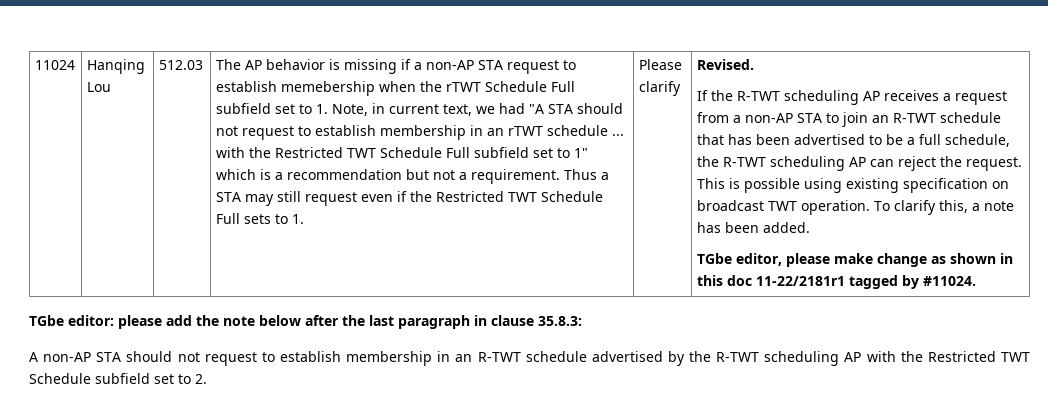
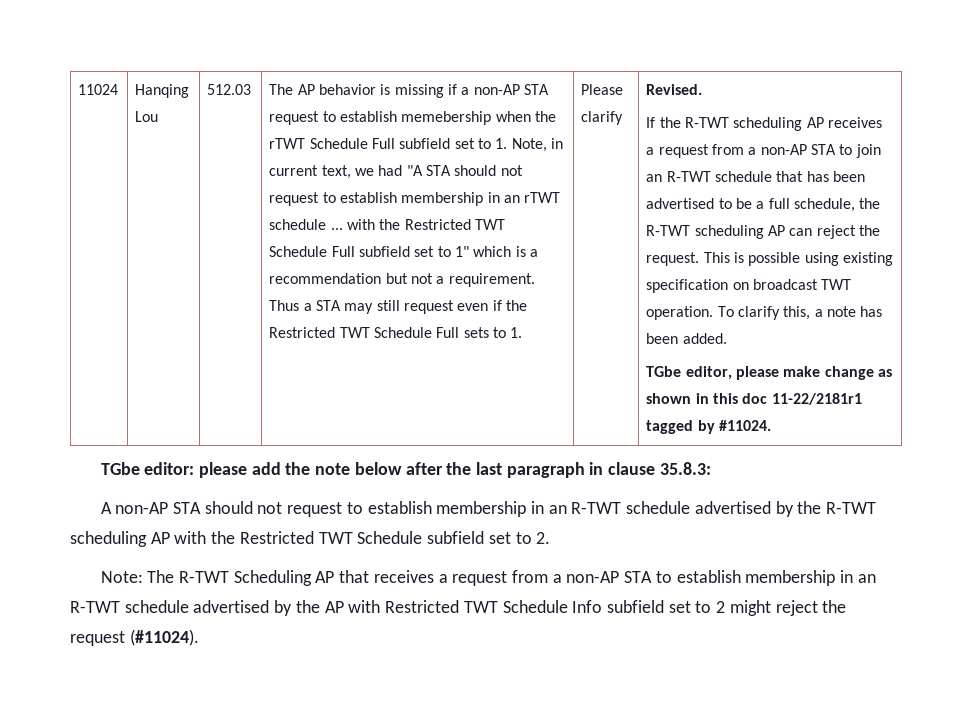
+ Note: The R-TWT Scheduling AP that receives a request from a non-AP STA to establish membership in an R-TWT schedule advertised by the AP with Restricted TWT Schedule Info subfield set to 2 might reject the request (#11024).

